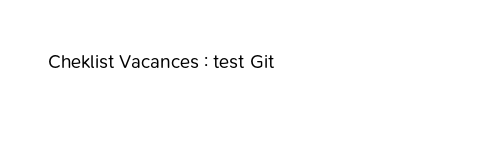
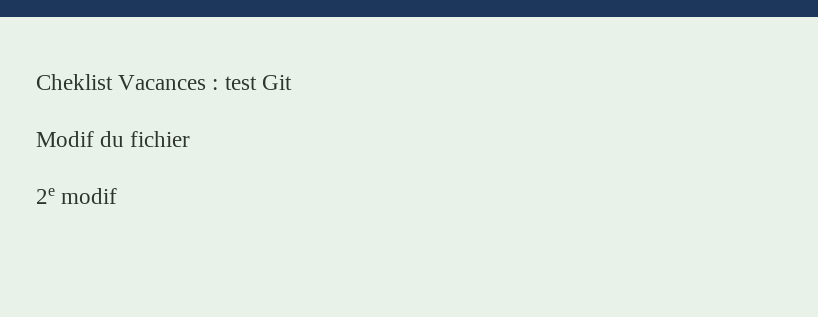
+ Modif du fichier
+ 2e modif

